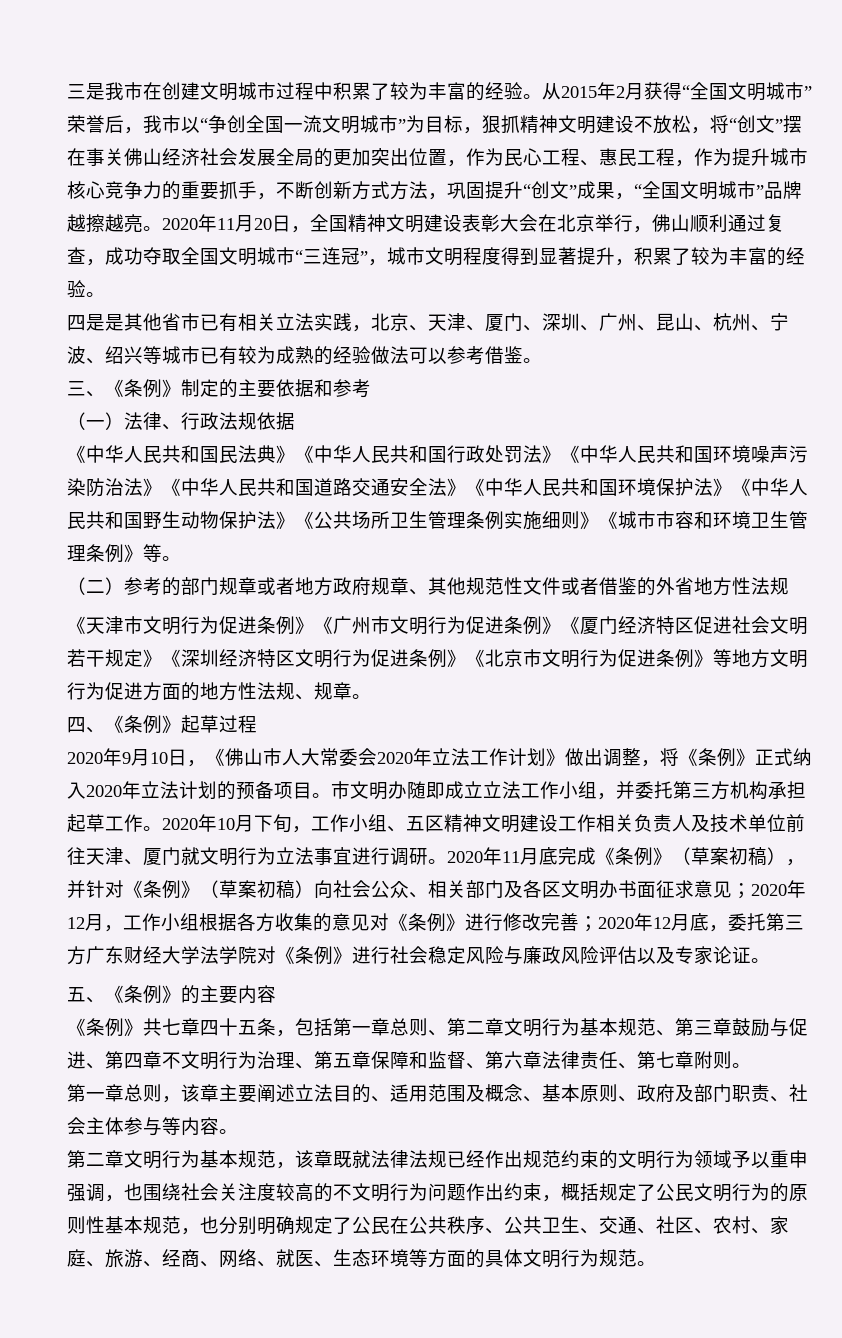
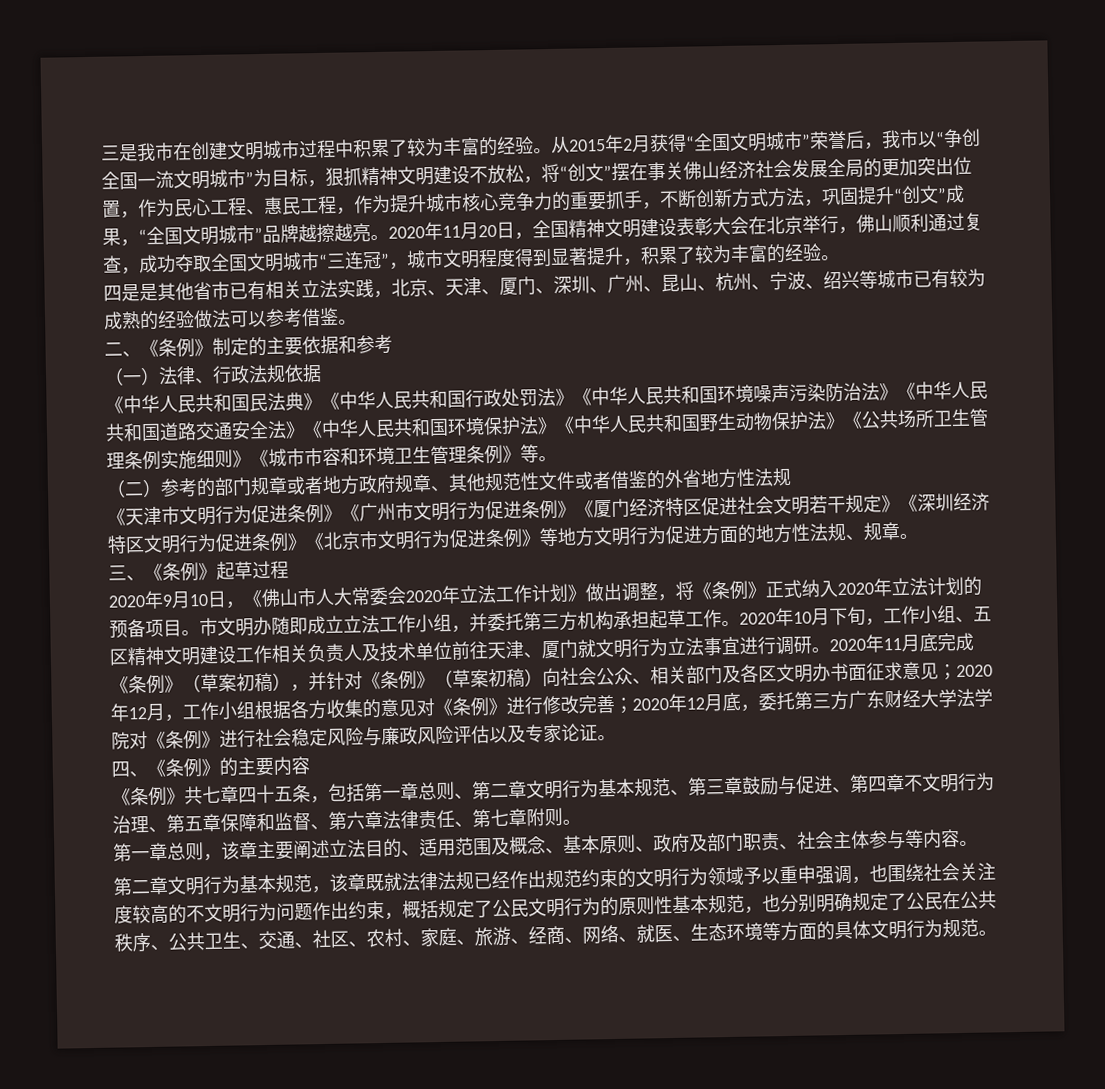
- 三、《条例》制定的主要依据和参考
+ 二、《条例》制定的主要依据和参考
- 四、《条例》起草过程
+ 三、《条例》起草过程
- 五、《条例》的主要内容
+ 四、《条例》的主要内容

